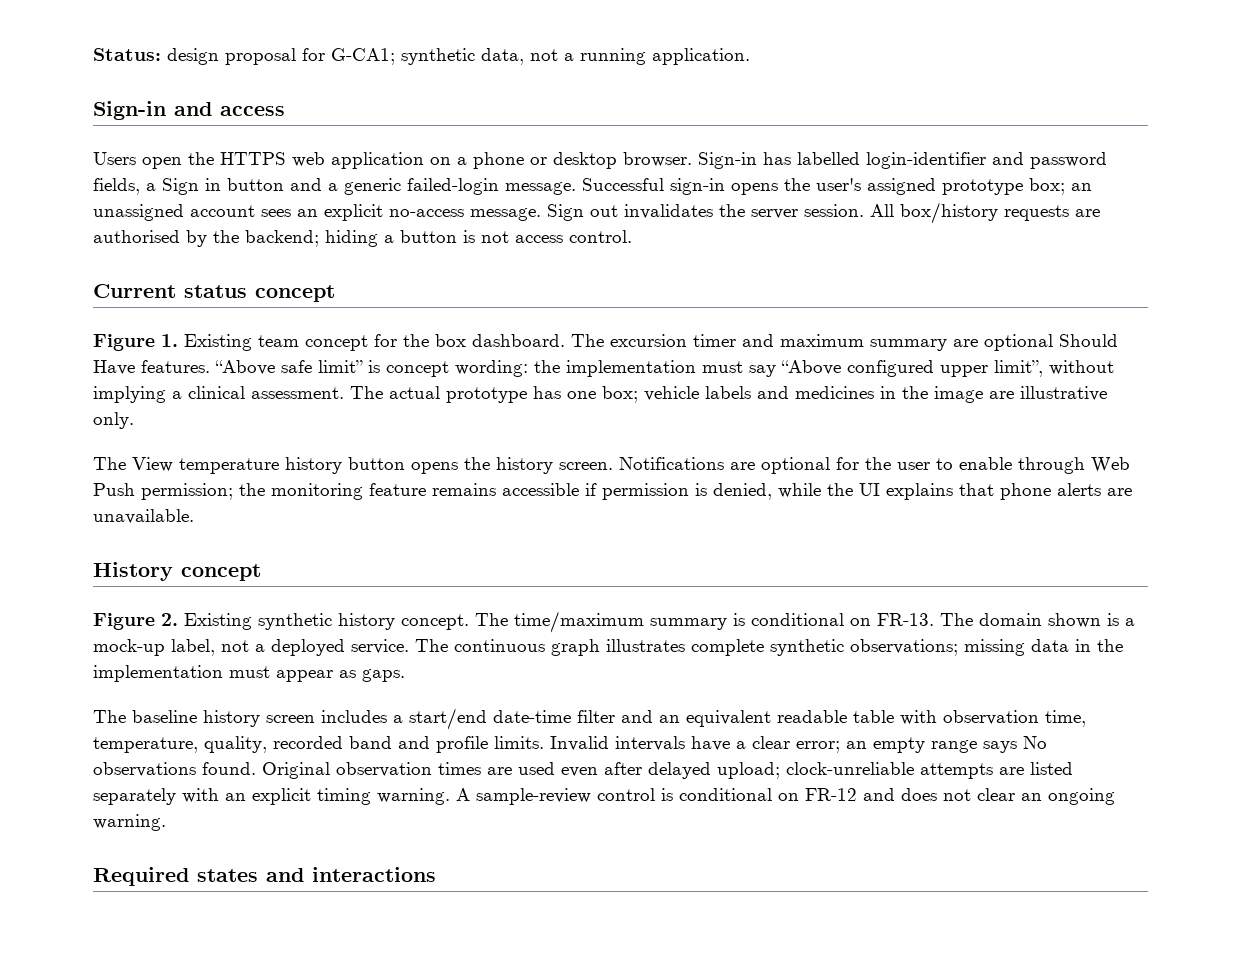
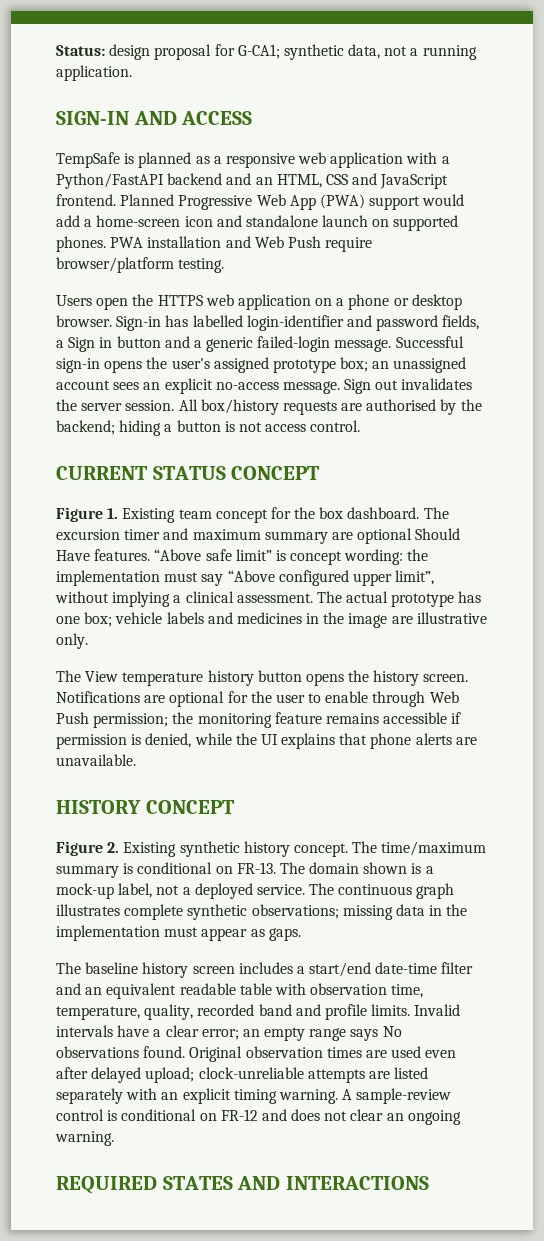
- Sign-in and access
+ SIGN-IN AND ACCESS
+ TempSafe is planned as a responsive web application with a Python/FastAPI backend and an HTML, CSS and JavaScript frontend. Planned Progressive Web App (PWA) support would add a home-screen icon and standalone launch on supported phones. PWA installation and Web Push require browser/platform testing.
- Current status concept
+ CURRENT STATUS CONCEPT
- History concept
+ HISTORY CONCEPT
- Required states and interactions
+ REQUIRED STATES AND INTERACTIONS

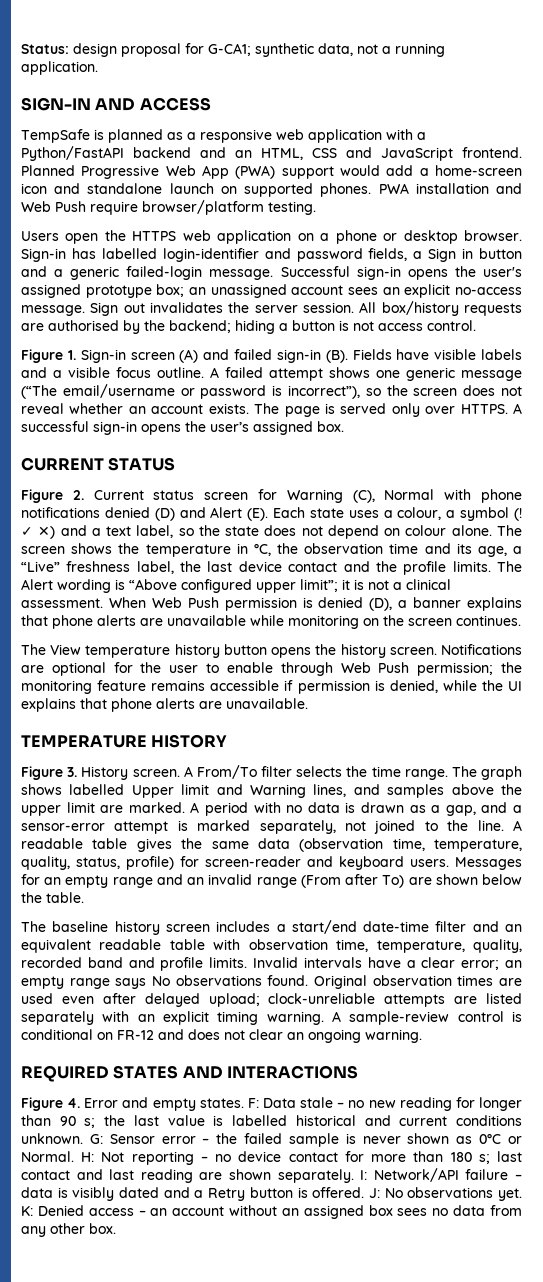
+ Figure 1. Sign-in screen (A) and failed sign-in (B). Fields have visible labels and a visible focus outline. A failed attempt shows one generic message (“The email/username or password is incorrect”), so the screen does not reveal whether an account exists. The page is served only over HTTPS. A successful sign-in opens the user’s assigned box.
- CURRENT STATUS CONCEPT
- Figure 1. Existing team concept for the box dashboard. The excursion timer and maximum summary are optional Should Have features. “Above safe limit” is concept wording: the implementation must say “Above configured upper limit”, without implying a clinical assessment. The actual prototype has one box; vehicle labels and medicines in the image are illustrative only.
+ CURRENT STATUS
+ Figure 2. Current status screen for Warning (C), Normal with phone notifications denied (D) and Alert (E). Each state uses a colour, a symbol (! ✓ ✕) and a text label, so the state does not depend on colour alone. The screen shows the temperature in °C, the observation time and its age, a “Live” freshness label, the last device contact and the profile limits. The Alert wording is “Above configured upper limit”; it is not a clinical assessment. When Web Push permission is denied (D), a banner explains that phone alerts are unavailable while monitoring on the screen continues.
- HISTORY CONCEPT
- Figure 2. Existing synthetic history concept. The time/maximum summary is conditional on FR-13. The domain shown is a mock-up label, not a deployed service. The continuous graph illustrates complete synthetic observations; missing data in the implementation must appear as gaps.
+ TEMPERATURE HISTORY
+ Figure 3. History screen. A From/To filter selects the time range. The graph shows labelled Upper limit and Warning lines, and samples above the upper limit are marked. A period with no data is drawn as a gap, and a sensor-error attempt is marked separately, not joined to the line. A readable table gives the same data (observation time, temperature, quality, status, profile) for screen-reader and keyboard users. Messages for an empty range and an invalid range (From after To) are shown below the table.
+ Figure 4. Error and empty states. F: Data stale – no new reading for longer than 90 s; the last value is labelled historical and current conditions unknown. G: Sensor error – the failed sample is never shown as 0°C or Normal. H: Not reporting – no device contact for more than 180 s; last contact and last reading are shown separately. I: Network/API failure – data is visibly dated and a Retry button is offered. J: No observations yet. K: Denied access – an account without an assigned box sees no data from any other box.

